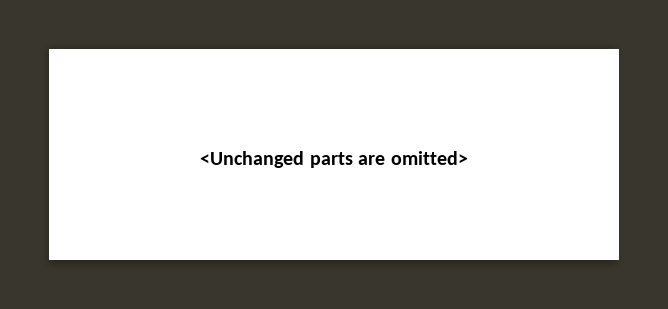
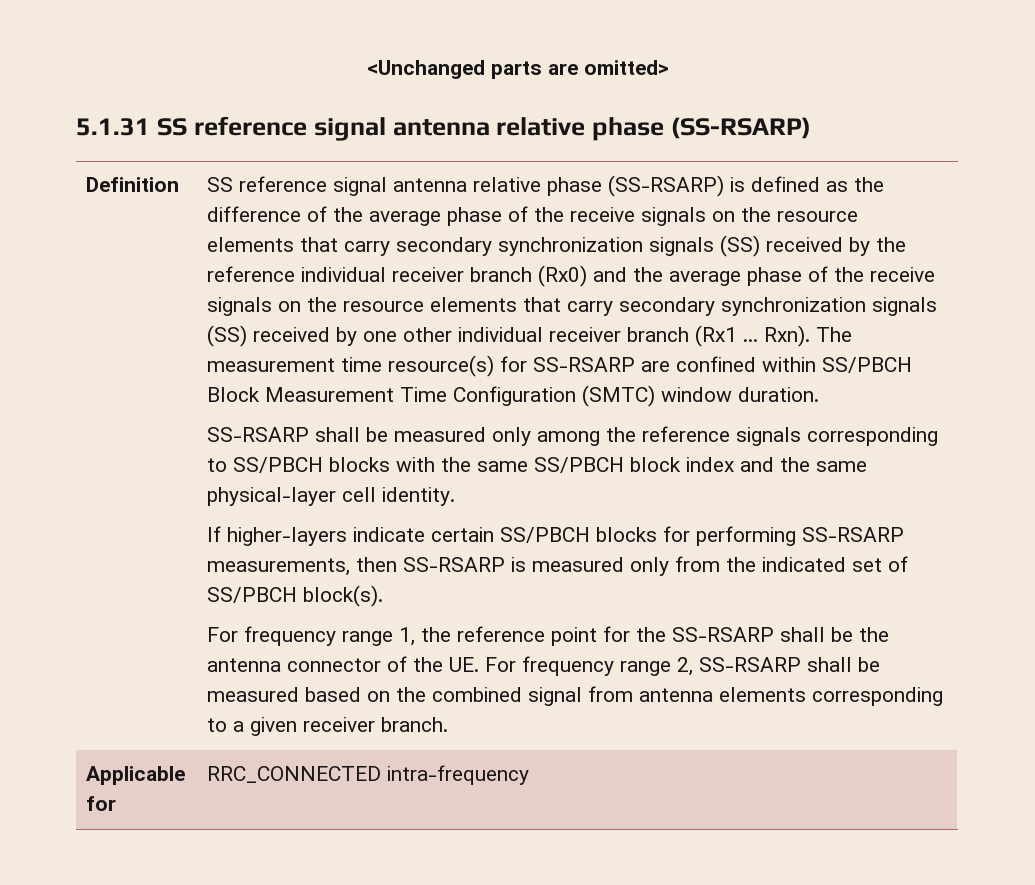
+ 5.1.31 SS reference signal antenna relative phase (SS-RSARP)
+ Definition | SS reference signal antenna relative phase (SS-RSARP) is defined as the difference of the average phase of the receive signals on the resource elements that carry secondary synchronization signals (SS) received by the reference individual receiver branch (Rx0) and the average phase of the receive signals on the resource elements that carry secondary synchronization signals (SS) received by one other individual receiver branch (Rx1 ... Rxn). The measurement time resource(s) for SS-RSARP are confined within SS/PBCH Block Measurement Time Configuration (SMTC) window duration.
+ SS-RSARP shall be measured only among the reference signals corresponding to SS/PBCH blocks with the same SS/PBCH block index and the same physical-layer cell identity.
+ If higher-layers indicate certain SS/PBCH blocks for performing SS-RSARP measurements, then SS-RSARP is measured only from the indicated set of SS/PBCH block(s).
+ For frequency range 1, the reference point for the SS-RSARP shall be the antenna connector of the UE. For frequency range 2, SS-RSARP shall be measured based on the combined signal from antenna elements corresponding to a given receiver branch.
+ Applicable for | RRC_CONNECTED intra-frequency

